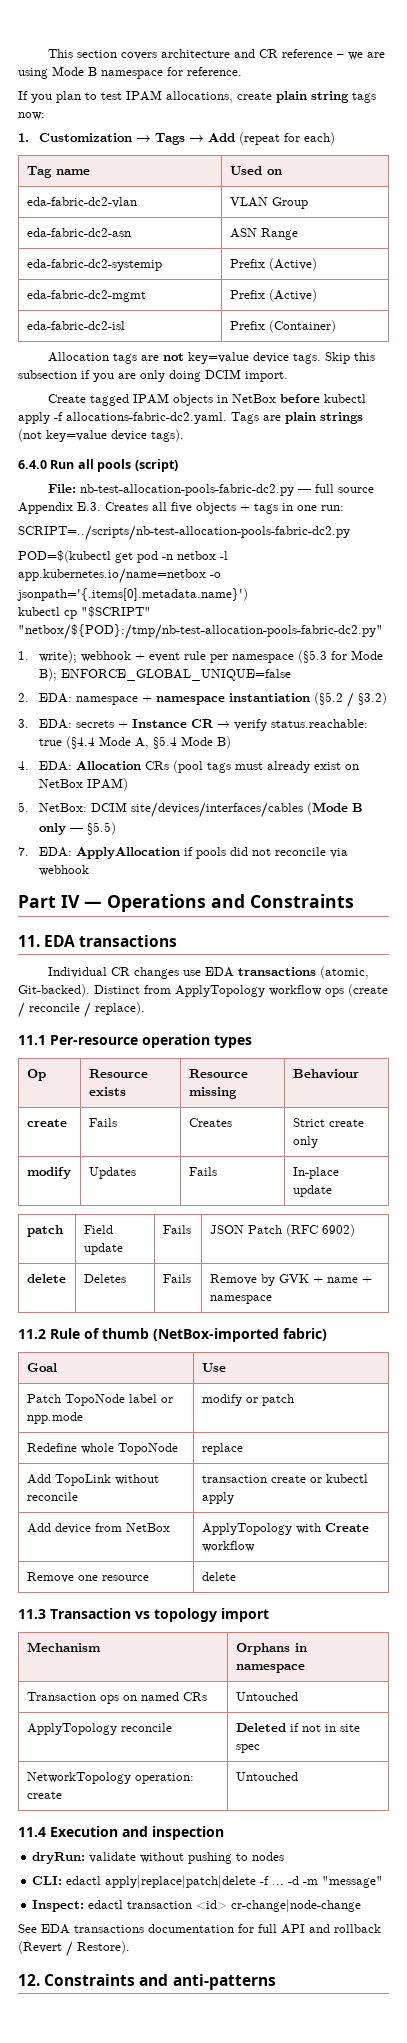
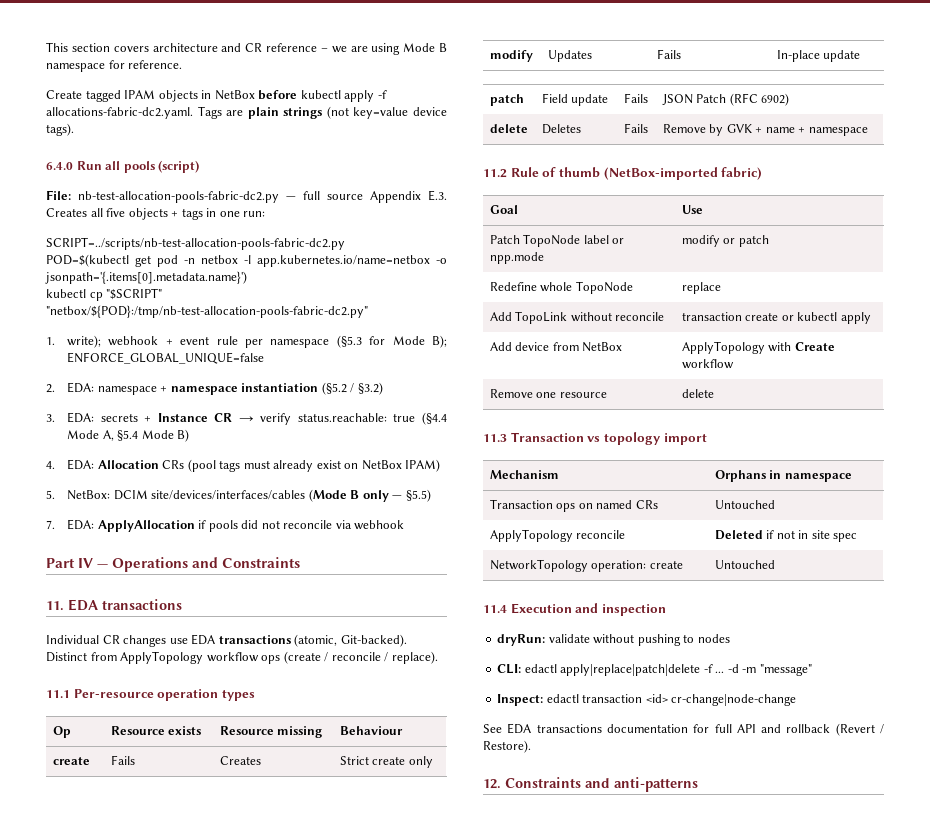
- If you plan to test IPAM allocations, create plain string tags now:
- 1. Customization → Tags → Add (repeat for each)
- Tag name | Used on
- eda-fabric-dc2-vlan | VLAN Group
- eda-fabric-dc2-asn | ASN Range
- eda-fabric-dc2-systemip | Prefix (Active)
- eda-fabric-dc2-mgmt | Prefix (Active)
- eda-fabric-dc2-isl | Prefix (Container)
- Allocation tags are not key=value device tags. Skip this subsection if you are only doing DCIM import.

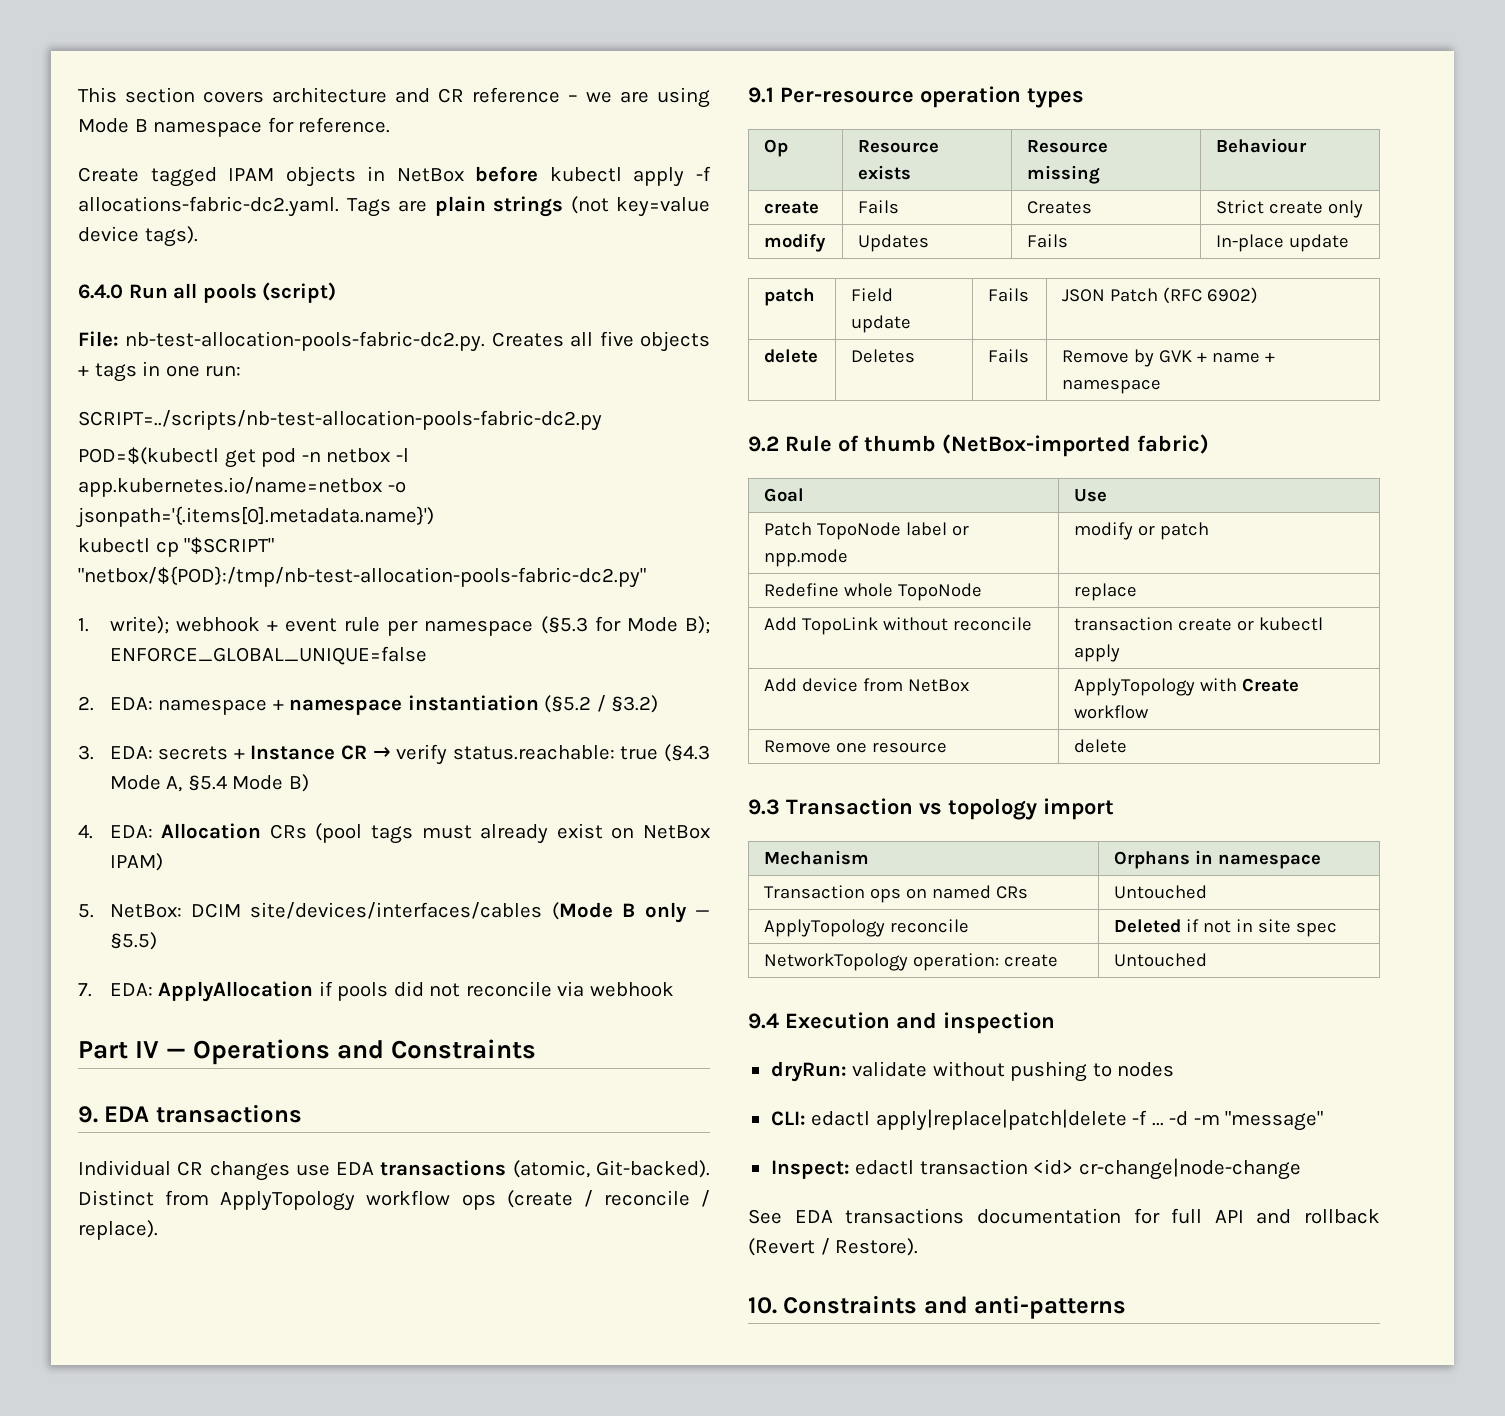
- File: nb-test-allocation-pools-fabric-dc2.py — full source Appendix E.3. Creates all five objects + tags in one run:
+ File: nb-test-allocation-pools-fabric-dc2.py. Creates all five objects + tags in one run:
- 3. EDA: secrets + Instance CR → verify status.reachable: true (§4.4 Mode A, §5.4 Mode B)
+ 3. EDA: secrets + Instance CR → verify status.reachable: true (§4.3 Mode A, §5.4 Mode B)
- 11. EDA transactions
+ 9. EDA transactions
- 11.1 Per-resource operation types
+ 9.1 Per-resource operation types
- 11.2 Rule of thumb (NetBox-imported fabric)
+ 9.2 Rule of thumb (NetBox-imported fabric)
- 11.3 Transaction vs topology import
+ 9.3 Transaction vs topology import
- 11.4 Execution and inspection
+ 9.4 Execution and inspection
- 12. Constraints and anti-patterns
+ 10. Constraints and anti-patterns

